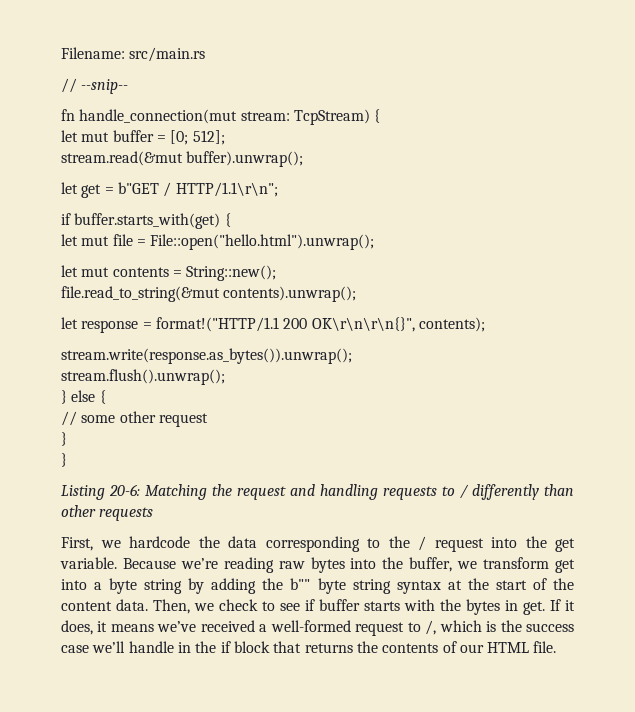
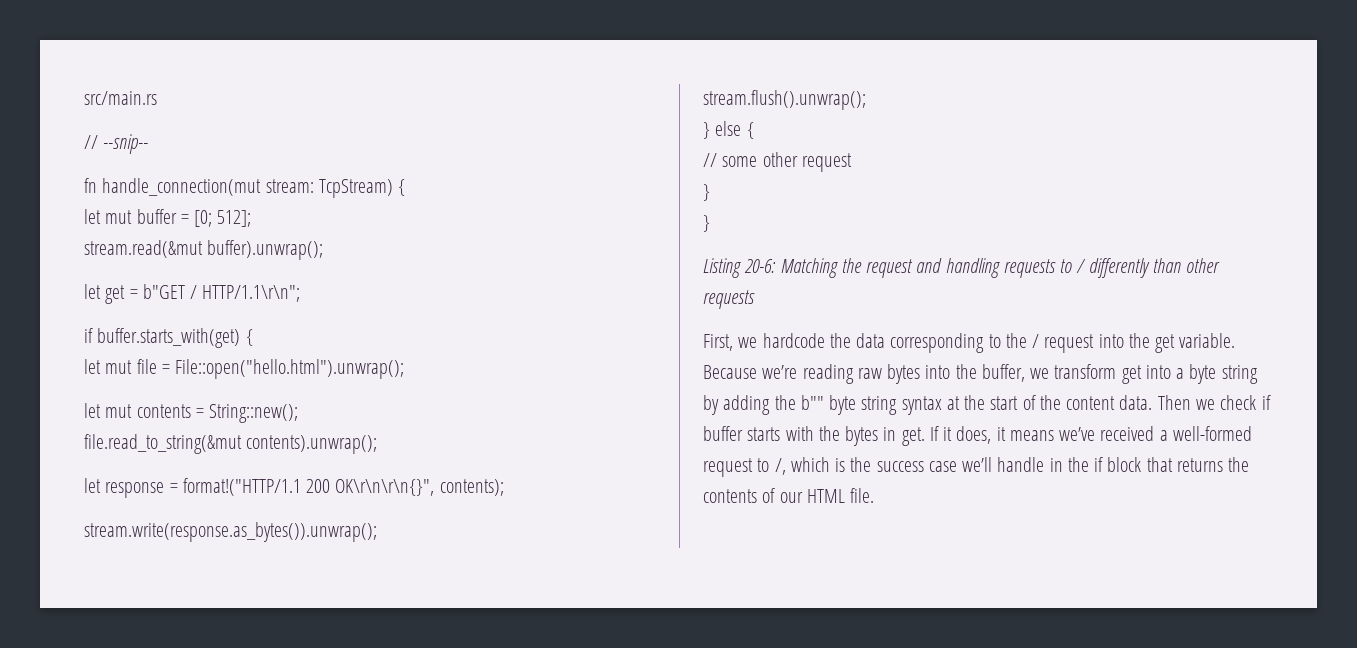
- Filename: src/main.rs
+ src/main.rs
- Then, we check to see if buffer starts with the bytes in get.
+ Then we check if buffer starts with the bytes in get.

